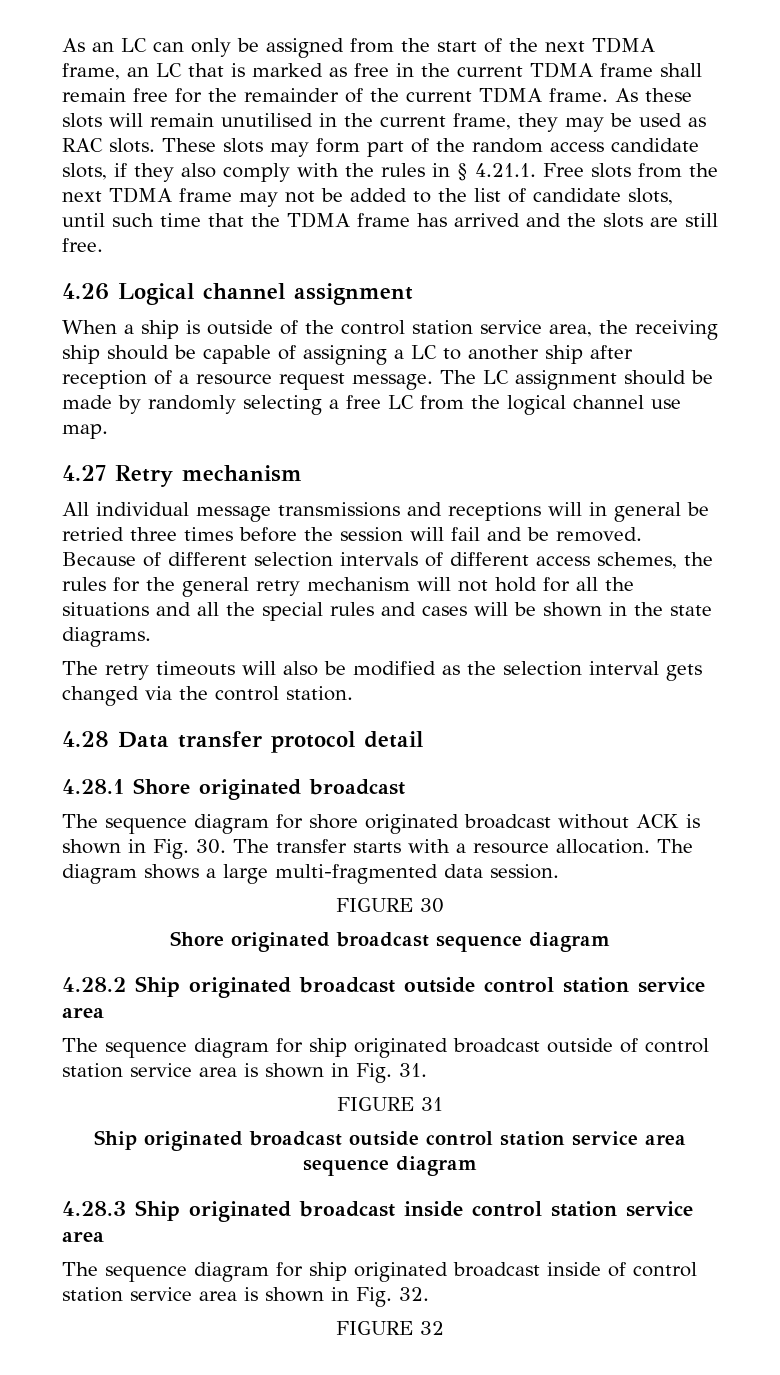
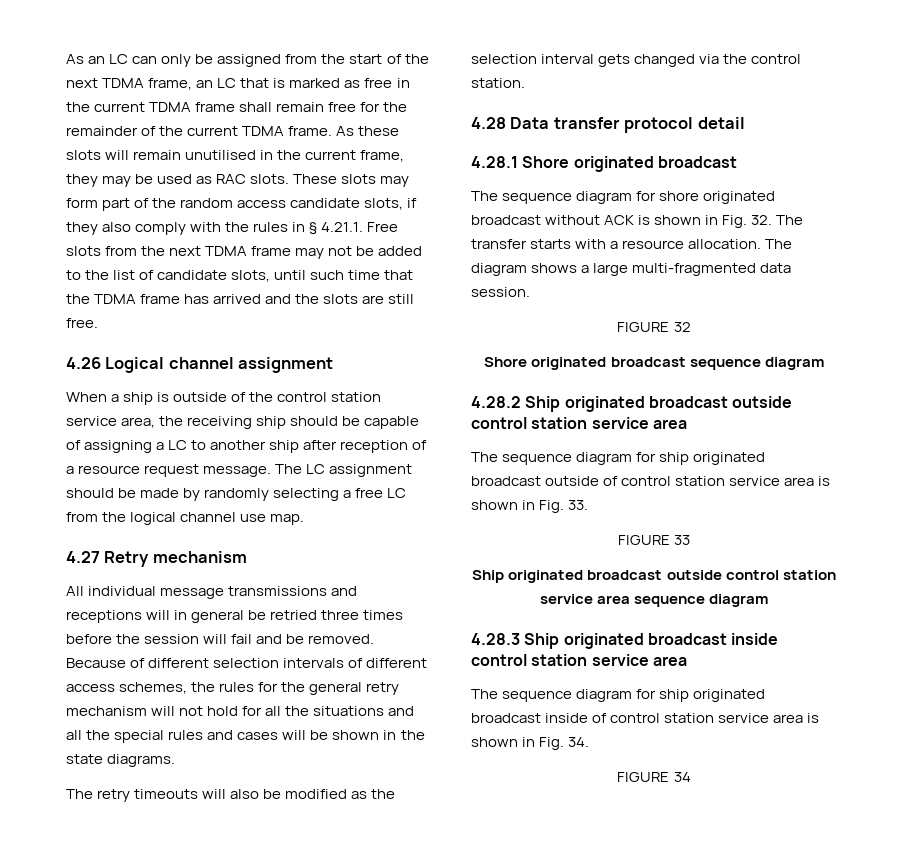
- The sequence diagram for shore originated broadcast without ACK is shown in Fig. 30. The transfer starts with a resource allocation.
+ The sequence diagram for shore originated broadcast without ACK is shown in Fig. 32. The transfer starts with a resource allocation.
- FIGURE 30
+ FIGURE 32
- The sequence diagram for ship originated broadcast outside of control station service area is shown in Fig. 31.
- FIGURE 31
+ The sequence diagram for ship originated broadcast outside of control station service area is shown in Fig. 33.
+ FIGURE 33
- The sequence diagram for ship originated broadcast inside of control station service area is shown in Fig. 32.
- FIGURE 32
+ The sequence diagram for ship originated broadcast inside of control station service area is shown in Fig. 34.
+ FIGURE 34

